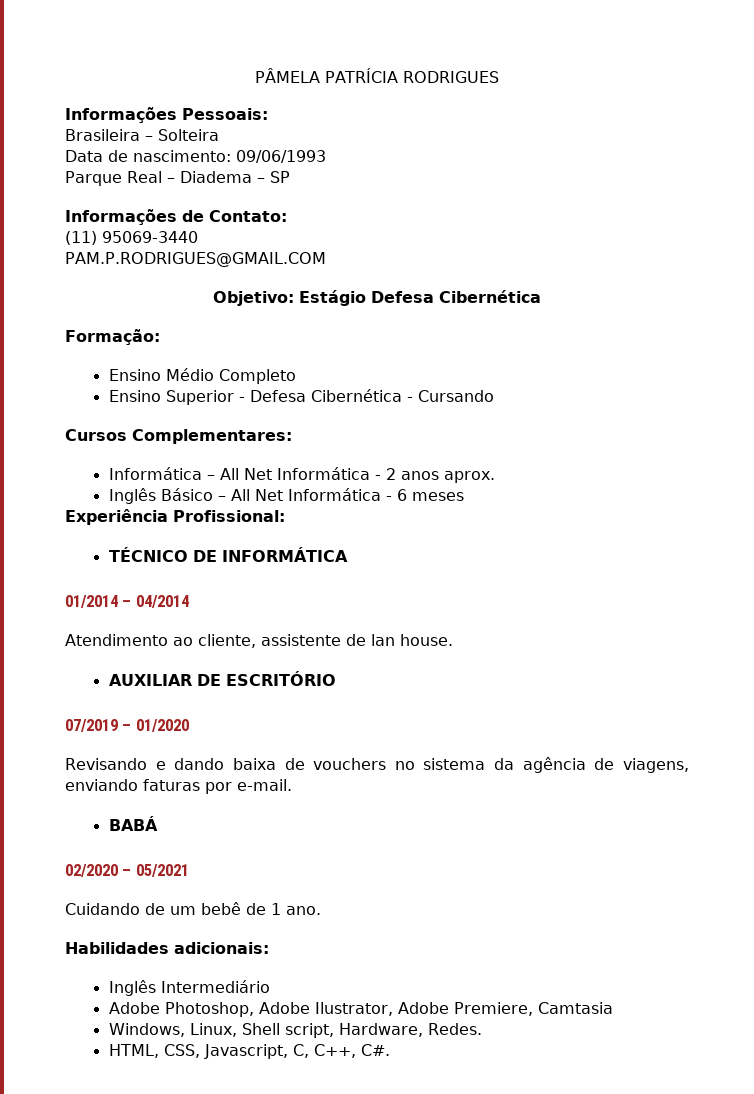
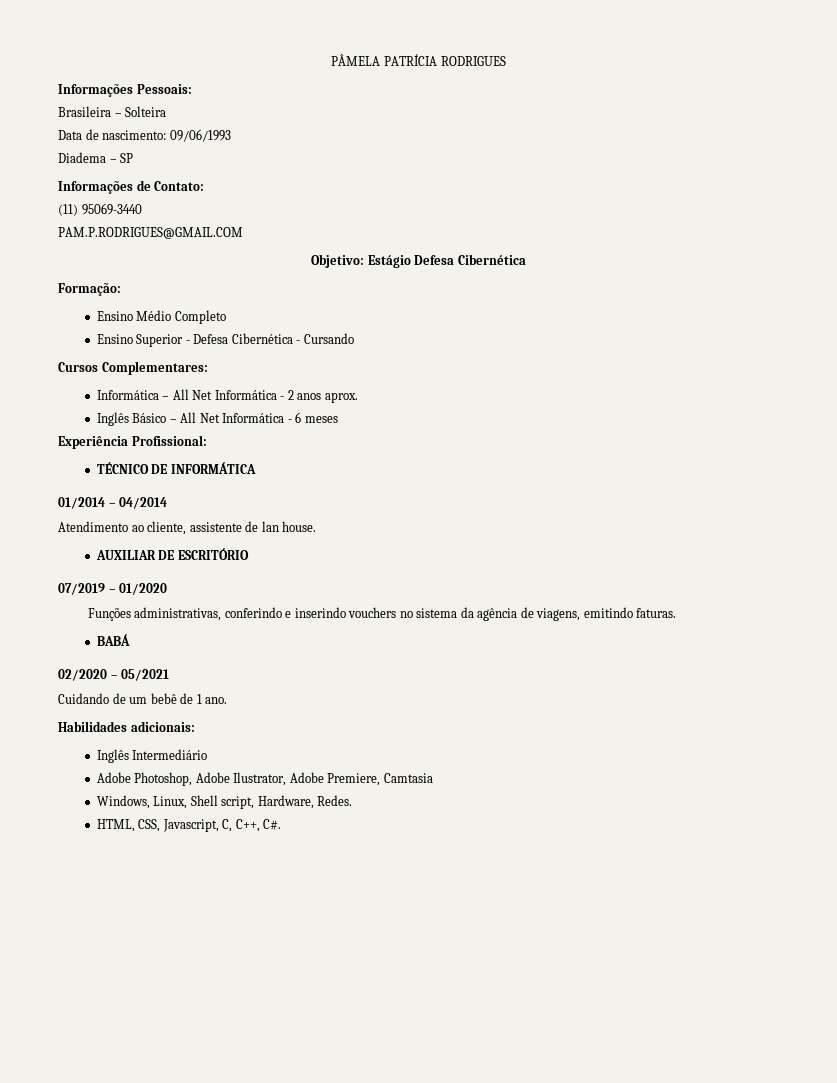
- Parque Real – Diadema – SP
+ Diadema – SP
- Revisando e dando baixa de vouchers no sistema da agência de viagens, enviando faturas por e-mail.
+ Funções administrativas, conferindo e inserindo vouchers no sistema da agência de viagens, emitindo faturas.

